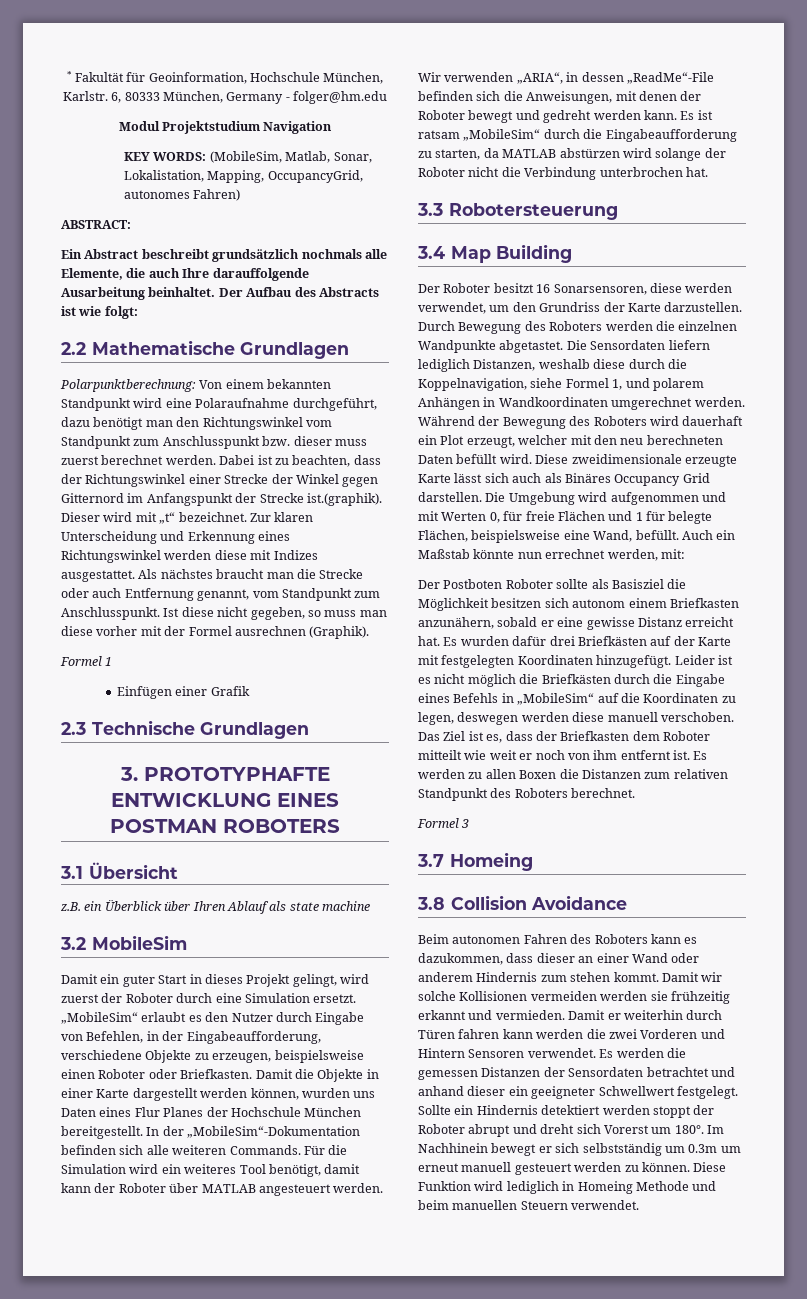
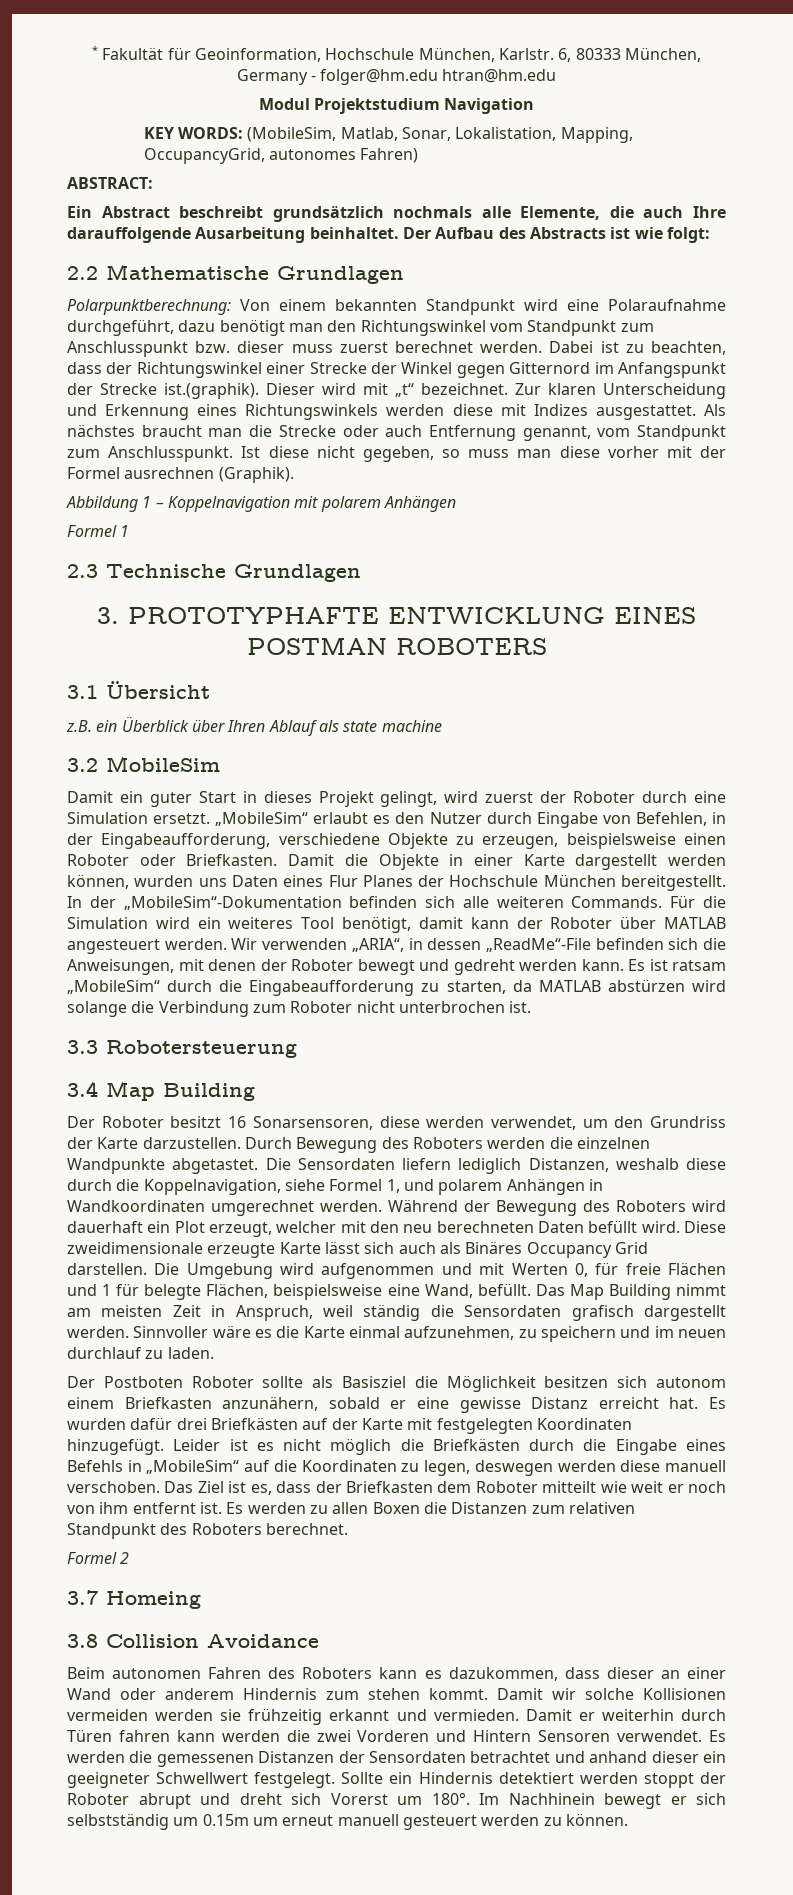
- 6, 80333 München, Germany - folger@hm.edu
+ 6, 80333 München, Germany - folger@hm.edu htran@hm.edu
- Zur klaren Unterscheidung und Erkennung eines Richtungswinkel werden diese mit Indizes ausgestattet.
+ Zur klaren Unterscheidung und Erkennung eines Richtungswinkels werden diese mit Indizes ausgestattet.
+ Abbildung 1 – Koppelnavigation mit polarem Anhängen
- Einfügen einer Grafik
- Es ist ratsam „MobileSim“ durch die Eingabeaufforderung zu starten, da MATLAB abstürzen wird solange der Roboter nicht die Verbindung unterbrochen hat.
+ Es ist ratsam „MobileSim“ durch die Eingabeaufforderung zu starten, da MATLAB abstürzen wird solange die Verbindung zum Roboter nicht unterbrochen ist.
- Auch ein Maßstab könnte nun errechnet werden, mit:
+ Das Map Building nimmt am meisten Zeit in Anspruch, weil ständig die Sensordaten grafisch dargestellt werden. Sinnvoller wäre es die Karte einmal aufzunehmen, zu speichern und im neuen durchlauf zu laden.
- Formel 3
+ Formel 2
- Es werden die gemessen Distanzen der Sensordaten betrachtet und anhand dieser ein geeigneter Schwellwert festgelegt.
+ Es werden die gemessenen Distanzen der Sensordaten betrachtet und anhand dieser ein geeigneter Schwellwert festgelegt.
- Im Nachhinein bewegt er sich selbstständig um 0.3m um erneut manuell gesteuert werden zu können. Diese Funktion wird lediglich in Homeing Methode und beim manuellen Steuern verwendet.
+ Im Nachhinein bewegt er sich selbstständig um 0.15m um erneut manuell gesteuert werden zu können.

